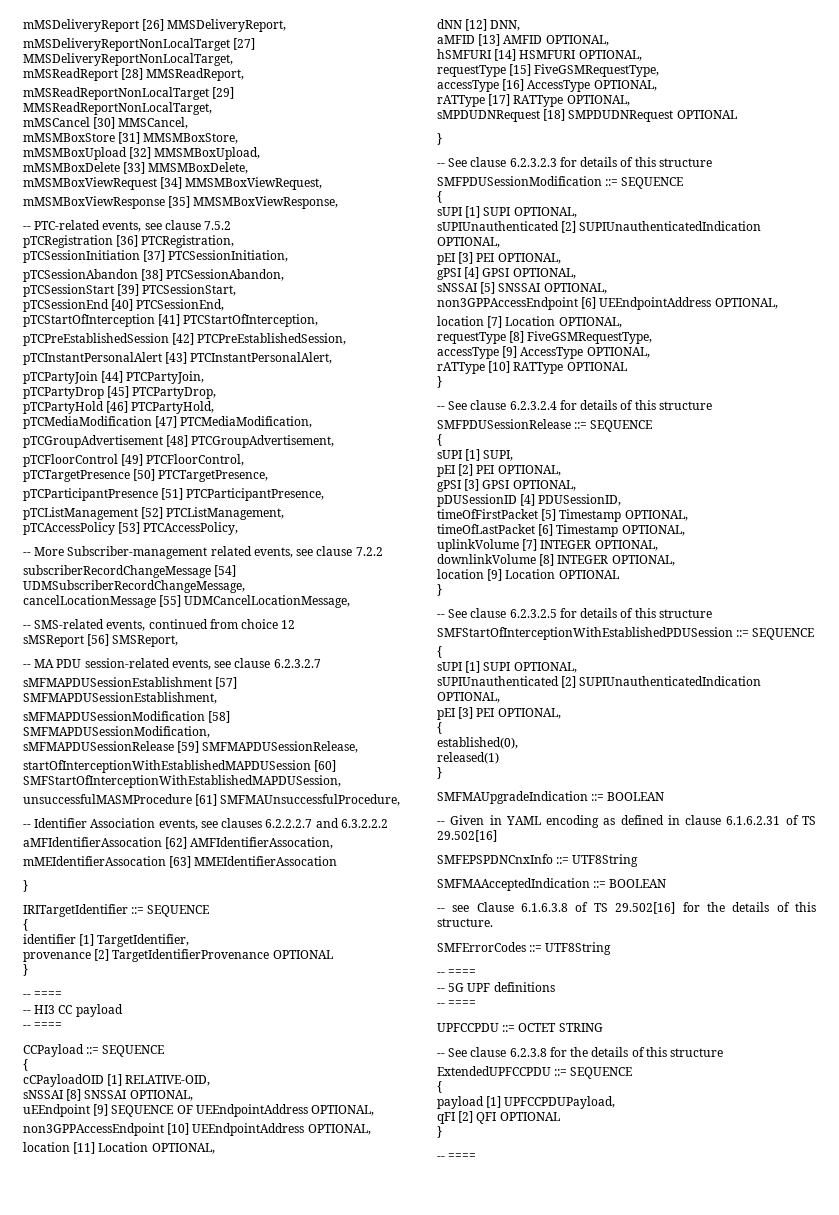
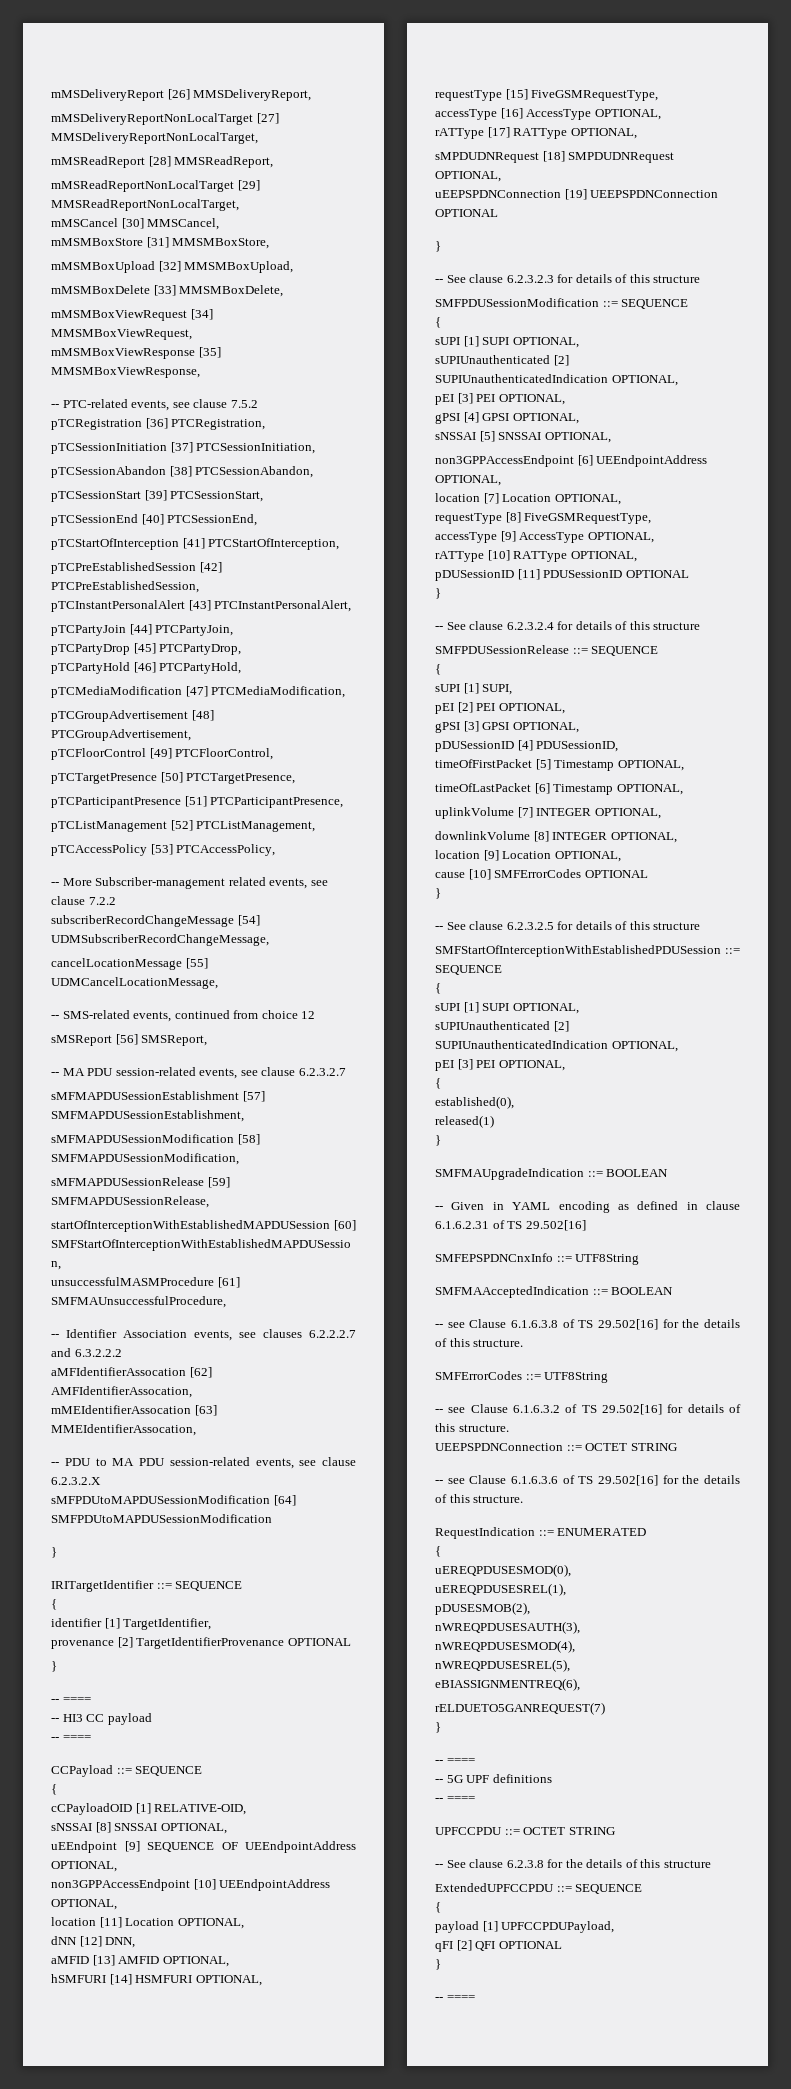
- mMEIdentifierAssocation [63] MMEIdentifierAssocation
+ mMEIdentifierAssocation [63] MMEIdentifierAssocation,
+ -- PDU to MA PDU session-related events, see clause 6.2.3.2.X
+ sMFPDUtoMAPDUSessionModification [64] SMFPDUtoMAPDUSessionModification
- sMPDUDNRequest [18] SMPDUDNRequest OPTIONAL
+ sMPDUDNRequest [18] SMPDUDNRequest OPTIONAL,
+ uEEPSPDNConnection [19] UEEPSPDNConnection OPTIONAL
- rATType [10] RATType OPTIONAL
+ rATType [10] RATType OPTIONAL,
+ pDUSessionID [11] PDUSessionID OPTIONAL
- location [9] Location OPTIONAL
+ location [9] Location OPTIONAL,
+ cause [10] SMFErrorCodes OPTIONAL
+ -- see Clause 6.1.6.3.2 of TS 29.502[16] for details of this structure.
+ UEEPSPDNConnection ::= OCTET STRING
+ -- see Clause 6.1.6.3.6 of TS 29.502[16] for the details of this structure.
+ RequestIndication ::= ENUMERATED
+ {
+ uEREQPDUSESMOD(0),
+ uEREQPDUSESREL(1),
+ pDUSESMOB(2),
+ nWREQPDUSESAUTH(3),
+ nWREQPDUSESMOD(4),
+ nWREQPDUSESREL(5),
+ eBIASSIGNMENTREQ(6),
+ rELDUETO5GANREQUEST(7)
+ }

